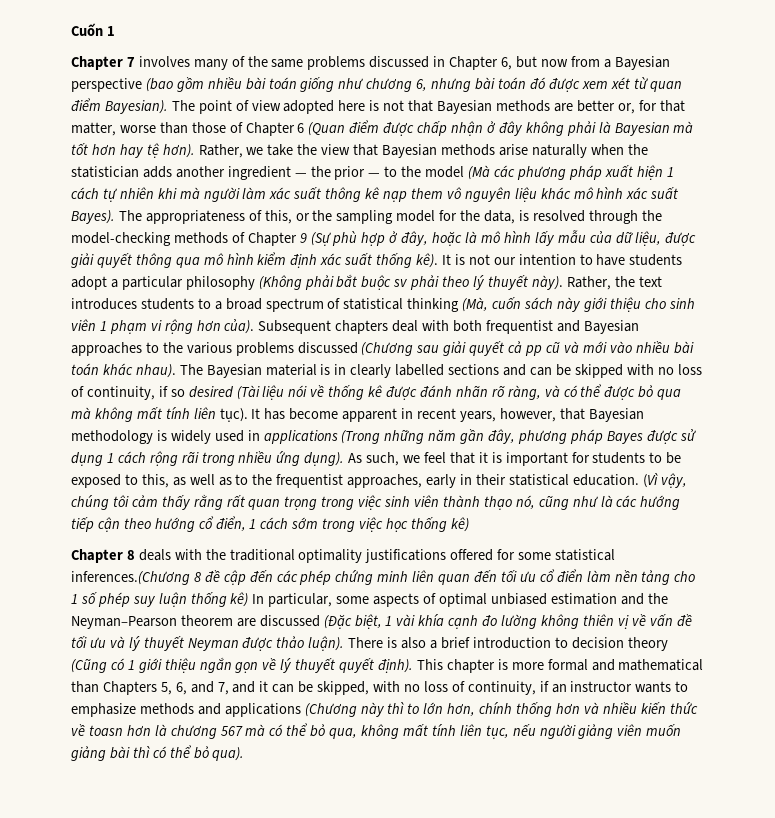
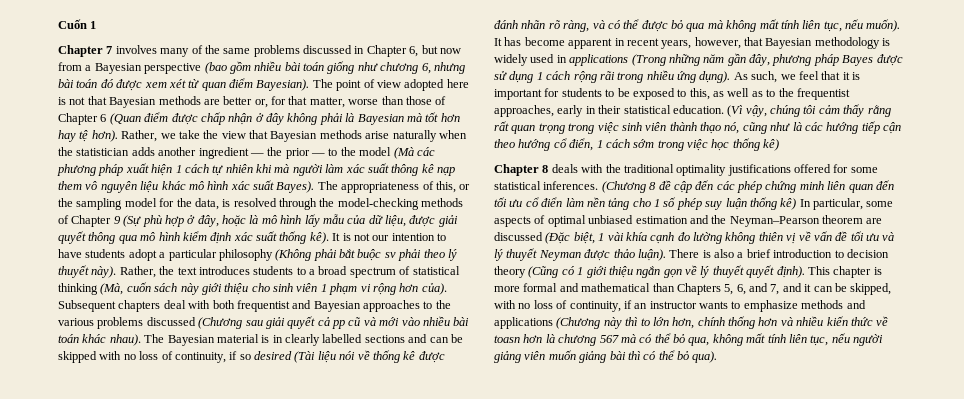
- The Bayesian material is in clearly labelled sections and can be skipped with no loss of continuity, if so desired (Tài liệu nói về thống kê được đánh nhãn rõ ràng, và có thể được bỏ qua mà không mất tính liên tục).
+ The Bayesian material is in clearly labelled sections and can be skipped with no loss of continuity, if so desired (Tài liệu nói về thống kê được đánh nhãn rõ ràng, và có thể được bỏ qua mà không mất tính liên tục, nếu muốn).
- Chapter 8 deals with the traditional optimality justifications offered for some statistical inferences.(Chương 8 đề cập đến các phép chứng minh liên quan đến tối ưu cổ điển làm nền tảng cho 1 số phép suy luận thống kê) In particular, some aspects of optimal unbiased estimation and the Neyman–Pearson theorem are discussed (Đặc biệt, 1 vài khía cạnh đo lường không thiên vị về vấn đề tối ưu và lý thuyết Neyman được thảo luận).
+ Chapter 8 deals with the traditional optimality justifications offered for some statistical inferences. (Chương 8 đề cập đến các phép chứng minh liên quan đến tối ưu cổ điển làm nền tảng cho 1 số phép suy luận thống kê) In particular, some aspects of optimal unbiased estimation and the Neyman–Pearson theorem are discussed (Đặc biệt, 1 vài khía cạnh đo lường không thiên vị về vấn đề tối ưu và lý thuyết Neyman được thảo luận).

